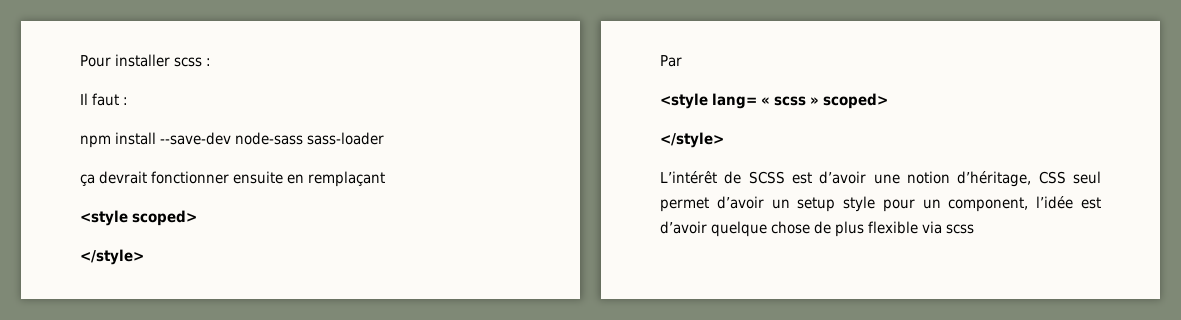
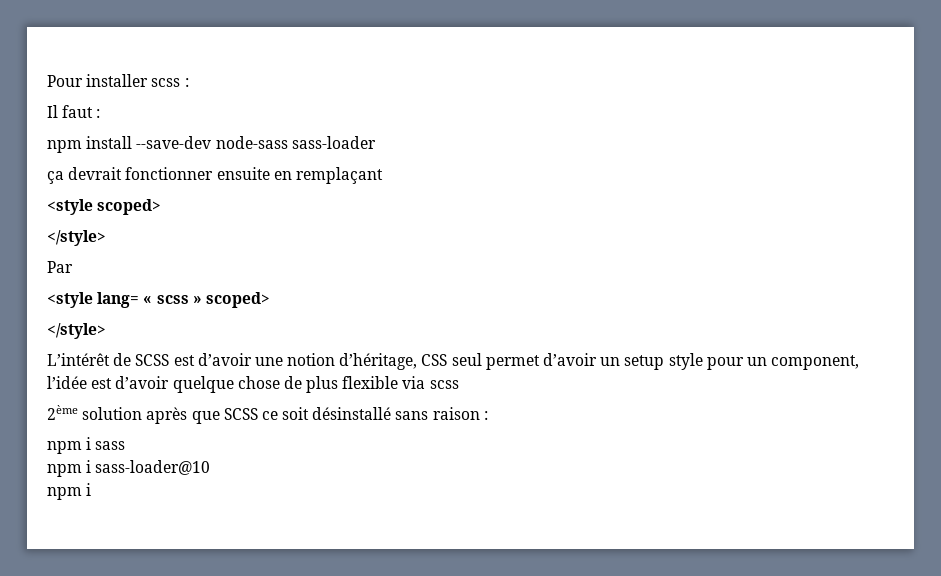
+ 2ème solution après que SCSS ce soit désinstallé sans raison :
+ npm i sass
+ npm i sass-loader@10
+ npm i

